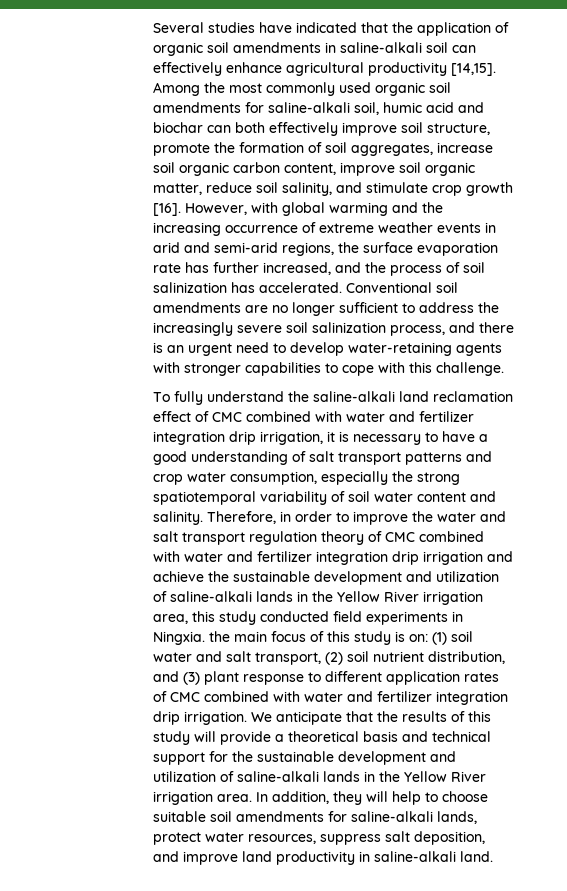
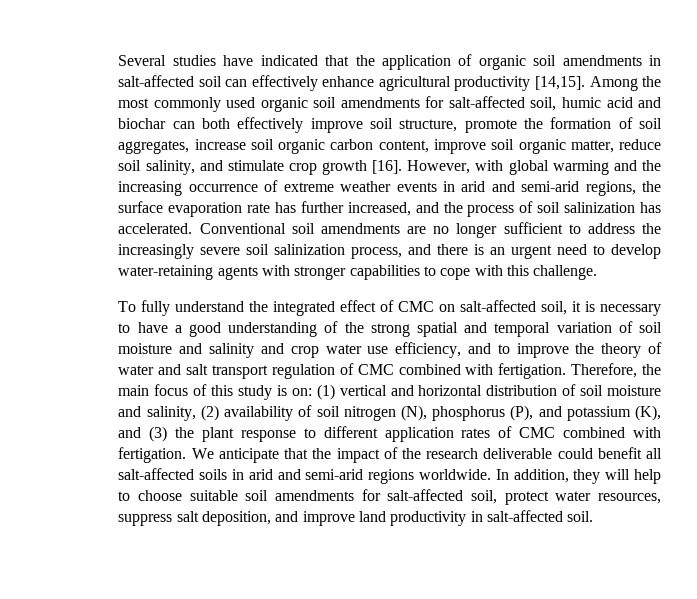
- Several studies have indicated that the application of organic soil amendments in saline-alkali soil can effectively enhance agricultural productivity [14,15].
+ Several studies have indicated that the application of organic soil amendments in salt-affected soil can effectively enhance agricultural productivity [14,15].
- Among the most commonly used organic soil amendments for saline-alkali soil, humic acid and biochar can both effectively improve soil structure, promote the formation of soil aggregates, increase soil organic carbon content, improve soil organic matter, reduce soil salinity, and stimulate crop growth [16].
+ Among the most commonly used organic soil amendments for salt-affected soil, humic acid and biochar can both effectively improve soil structure, promote the formation of soil aggregates, increase soil organic carbon content, improve soil organic matter, reduce soil salinity, and stimulate crop growth [16].
- To fully understand the saline-alkali land reclamation effect of CMC combined with water and fertilizer integration drip irrigation, it is necessary to have a good understanding of salt transport patterns and crop water consumption, especially the strong spatiotemporal variability of soil water content and salinity. Therefore, in order to improve the water and salt transport regulation theory of CMC combined with water and fertilizer integration drip irrigation and achieve the sustainable development and utilization of saline-alkali lands in the Yellow River irrigation area, this study conducted field experiments in Ningxia. the main focus of this study is on: (1) soil water and salt transport, (2) soil nutrient distribution, and (3) plant response to different application rates of CMC combined with water and fertilizer integration drip irrigation. We anticipate that the results of this study will provide a theoretical basis and technical support for the sustainable development and utilization of saline-alkali lands in the Yellow River irrigation area.
+ To fully understand the integrated effect of CMC on salt-affected soil, it is necessary to have a good understanding of the strong spatial and temporal variation of soil moisture and salinity and crop water use efficiency, and to improve the theory of water and salt transport regulation of CMC combined with fertigation. Therefore, the main focus of this study is on: (1) vertical and horizontal distribution of soil moisture and salinity, (2) availability of soil nitrogen (N), phosphorus (P), and potassium (K), and (3) the plant response to different application rates of CMC combined with fertigation. We anticipate that the impact of the research deliverable could benefit all salt-affected soils in arid and semi-arid regions worldwide.
- In addition, they will help to choose suitable soil amendments for saline-alkali lands, protect water resources, suppress salt deposition, and improve land productivity in saline-alkali land.
+ In addition, they will help to choose suitable soil amendments for salt-affected soil, protect water resources, suppress salt deposition, and improve land productivity in salt-affected soil.

